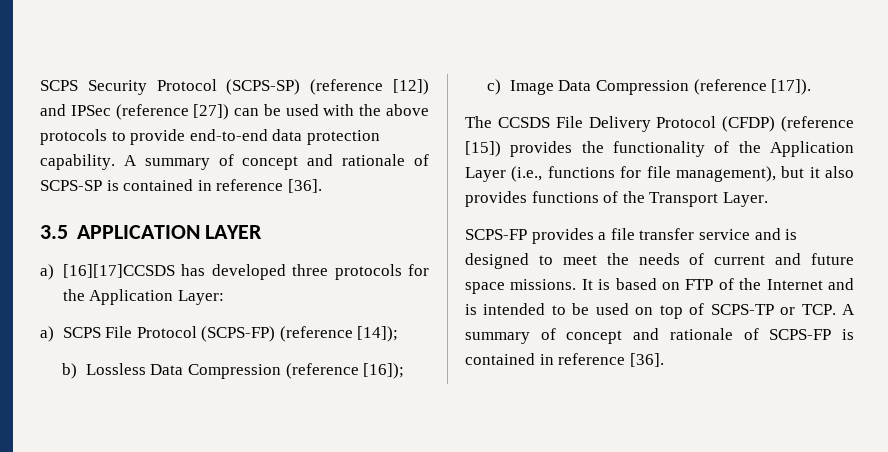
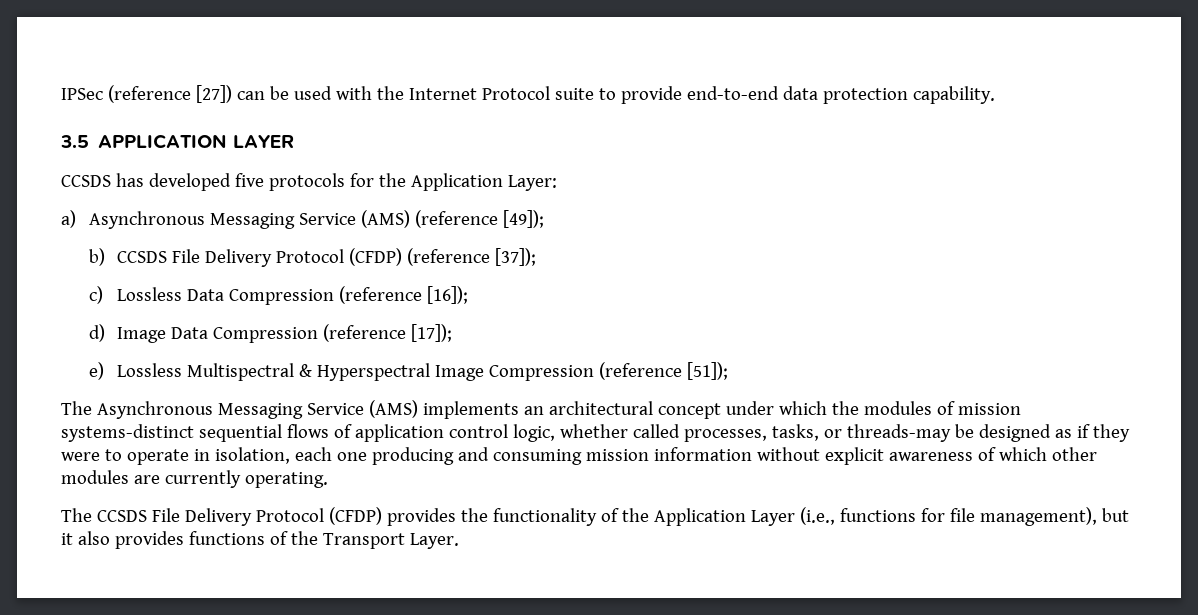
- SCPS Security Protocol (SCPS-SP) (reference [12]) and IPSec (reference [27]) can be used with the above protocols to provide end-to-end data protection capability. A summary of concept and rationale of SCPS-SP is contained in reference [36].
+ IPSec (reference [27]) can be used with the Internet Protocol suite to provide end-to-end data protection capability.
- a) [16][17]CCSDS has developed three protocols for the Application Layer:
+ CCSDS has developed five protocols for the Application Layer:
- a) SCPS File Protocol (SCPS-FP) (reference [14]);
- b) Lossless Data Compression (reference [16]);
+ a) Asynchronous Messaging Service (AMS) (reference [49]);
+ b) CCSDS File Delivery Protocol (CFDP) (reference [37]);
+ c) Lossless Data Compression (reference [16]);
- c) Image Data Compression (reference [17]).
+ d) Image Data Compression (reference [17]);
+ e) Lossless Multispectral & Hyperspectral Image Compression (reference [51]);
+ The Asynchronous Messaging Service (AMS) implements an architectural concept under which the modules of mission systems-distinct sequential flows of application control logic, whether called processes, tasks, or threads-may be designed as if they were to operate in isolation, each one producing and consuming mission information without explicit awareness of which other modules are currently operating.
- The CCSDS File Delivery Protocol (CFDP) (reference [15]) provides the functionality of the Application Layer (i.e., functions for file management), but it also provides functions of the Transport Layer.
+ The CCSDS File Delivery Protocol (CFDP) provides the functionality of the Application Layer (i.e., functions for file management), but it also provides functions of the Transport Layer.
- SCPS-FP provides a file transfer service and is designed to meet the needs of current and future space missions. It is based on FTP of the Internet and is intended to be used on top of SCPS-TP or TCP. A summary of concept and rationale of SCPS-FP is contained in reference [36].

